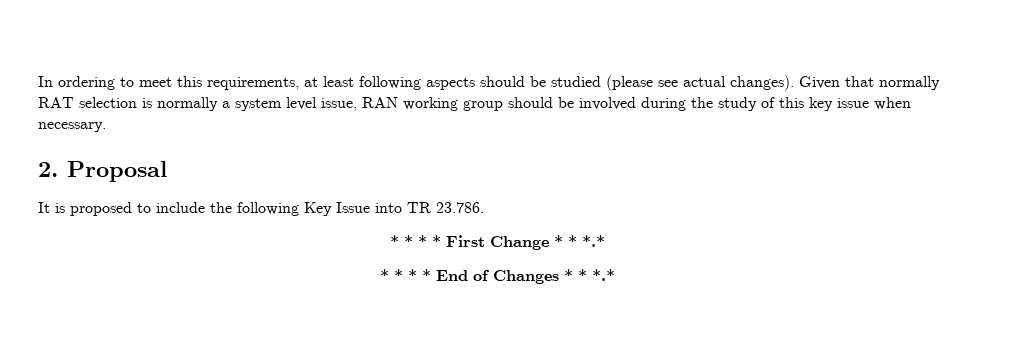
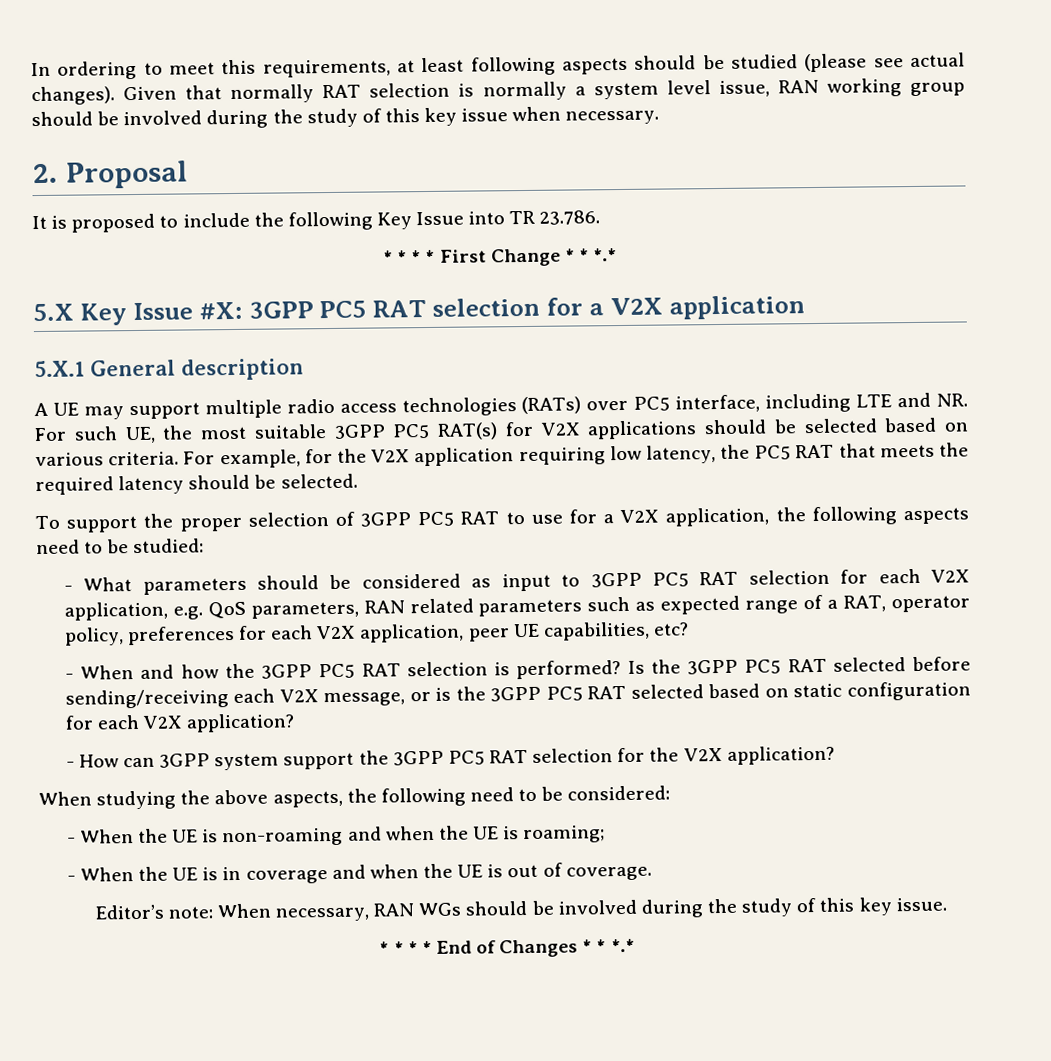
+ 5.X Key Issue #X: 3GPP PC5 RAT selection for a V2X application
+ 5.X.1 General description
+ A UE may support multiple radio access technologies (RATs) over PC5 interface, including LTE and NR. For such UE, the most suitable 3GPP PC5 RAT(s) for V2X applications should be selected based on various criteria. For example, for the V2X application requiring low latency, the PC5 RAT that meets the required latency should be selected.
+ To support the proper selection of 3GPP PC5 RAT to use for a V2X application, the following aspects need to be studied:
+ - What parameters should be considered as input to 3GPP PC5 RAT selection for each V2X application, e.g. QoS parameters, RAN related parameters such as expected range of a RAT, operator policy, preferences for each V2X application, peer UE capabilities, etc?
+ - When and how the 3GPP PC5 RAT selection is performed? Is the 3GPP PC5 RAT selected before sending/receiving each V2X message, or is the 3GPP PC5 RAT selected based on static configuration for each V2X application?
+ - How can 3GPP system support the 3GPP PC5 RAT selection for the V2X application?
+ When studying the above aspects, the following need to be considered:
+ - When the UE is non-roaming and when the UE is roaming;
+ - When the UE is in coverage and when the UE is out of coverage.
+ Editor’s note: When necessary, RAN WGs should be involved during the study of this key issue.

